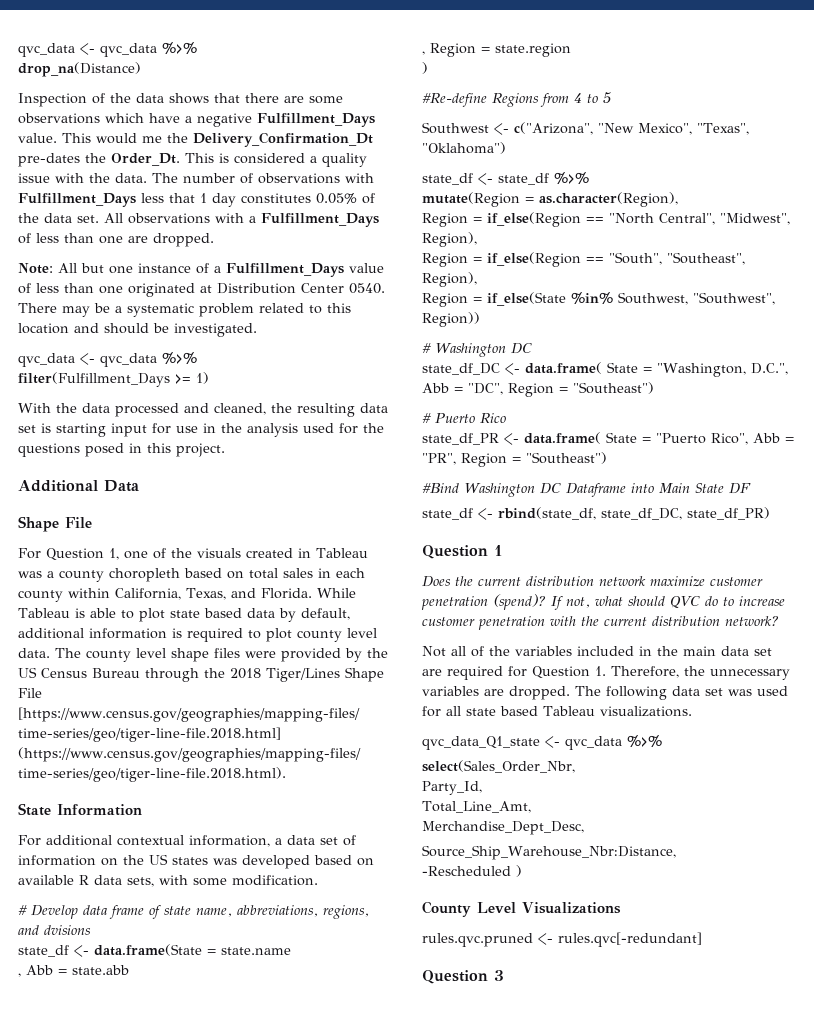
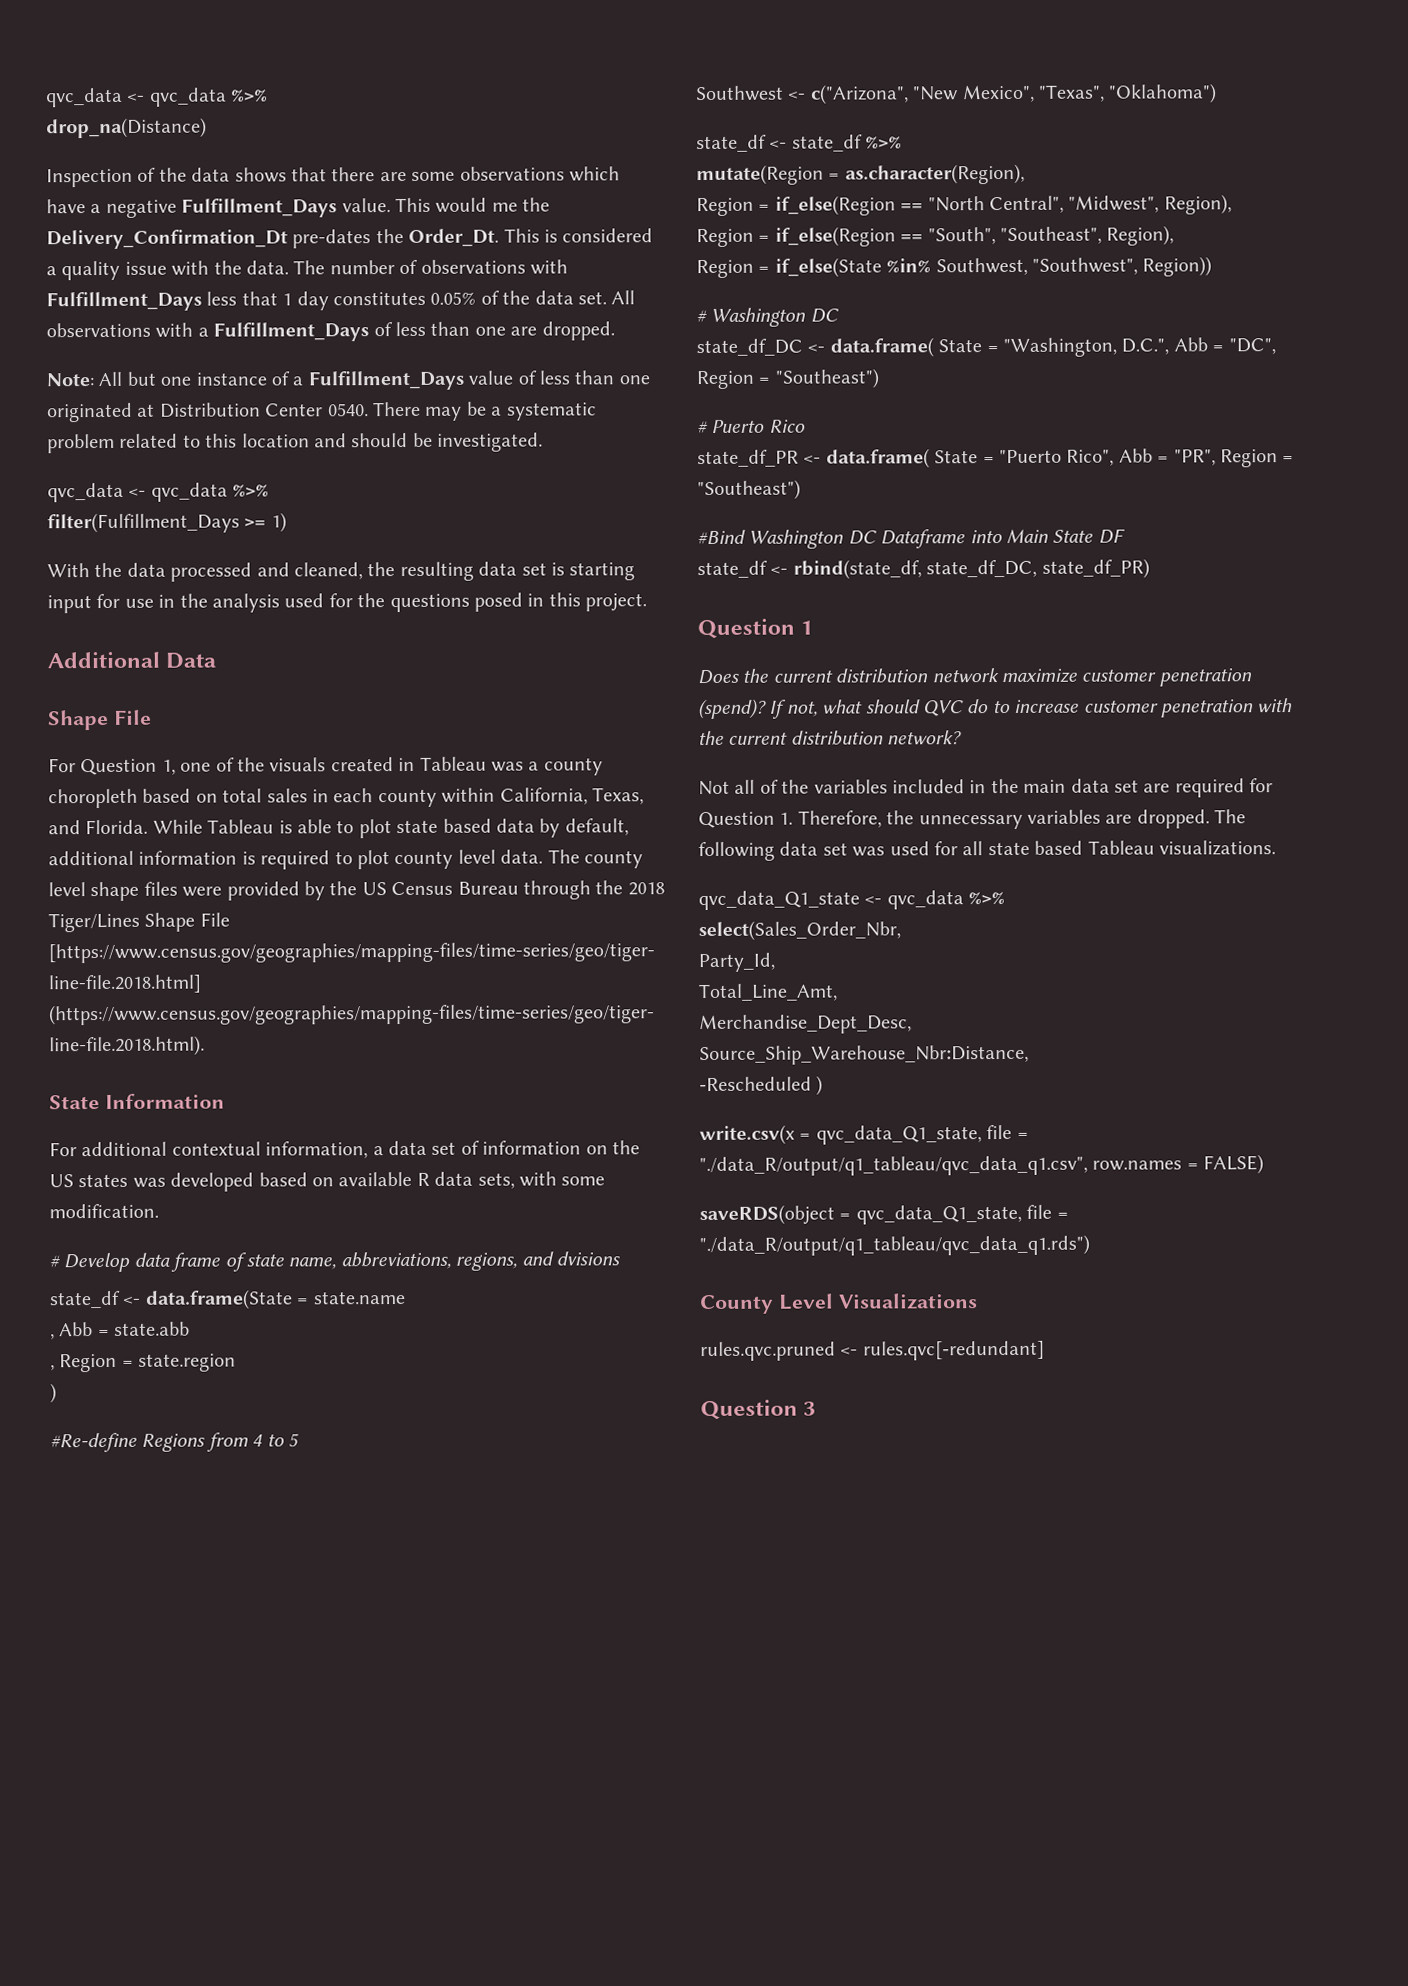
+ write.csv(x = qvc_data_Q1_state, file = "./data_R/output/q1_tableau/qvc_data_q1.csv", row.names = FALSE)
+ saveRDS(object = qvc_data_Q1_state, file = "./data_R/output/q1_tableau/qvc_data_q1.rds")

